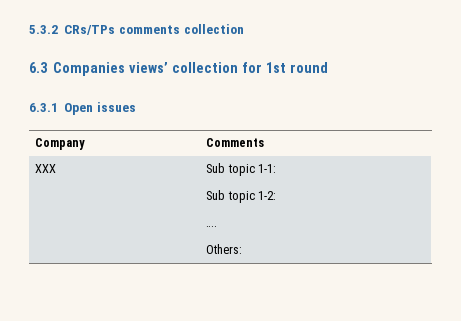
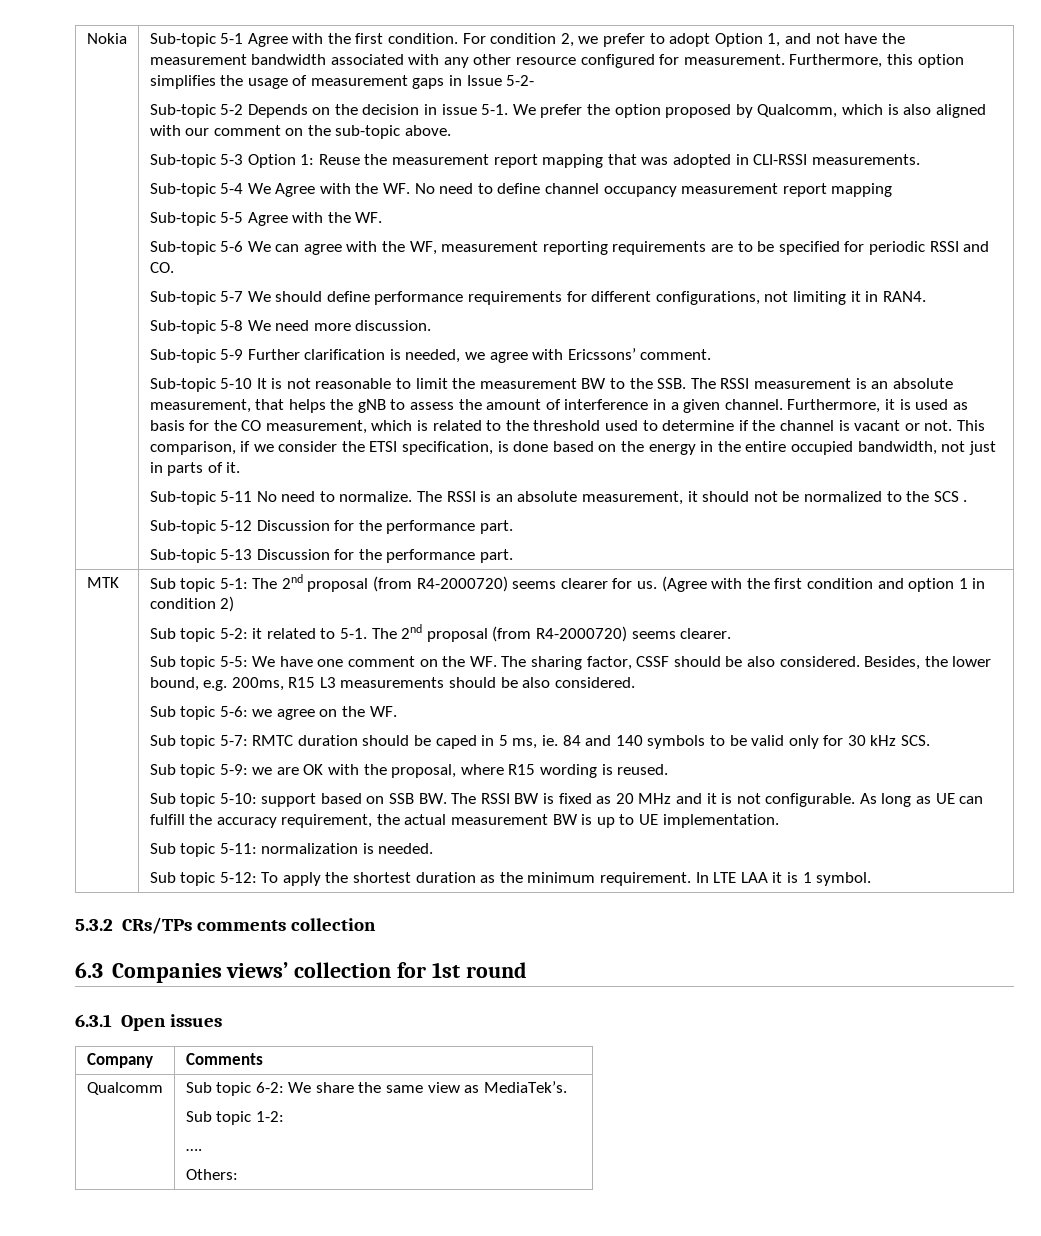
+ Nokia | Sub-topic 5-1 Agree with the first condition. For condition 2, we prefer to adopt Option 1, and not have the measurement bandwidth associated with any other resource configured for measurement. Furthermore, this option simplifies the usage of measurement gaps in Issue 5-2-
+ Sub-topic 5-2 Depends on the decision in issue 5-1. We prefer the option proposed by Qualcomm, which is also aligned with our comment on the sub-topic above.
+ Sub-topic 5-3 Option 1: Reuse the measurement report mapping that was adopted in CLI-RSSI measurements.
+ Sub-topic 5-4 We Agree with the WF. No need to define channel occupancy measurement report mapping
+ Sub-topic 5-5 Agree with the WF.
+ Sub-topic 5-6 We can agree with the WF, measurement reporting requirements are to be specified for periodic RSSI and CO.
+ Sub-topic 5-7 We should define performance requirements for different configurations, not limiting it in RAN4.
+ Sub-topic 5-8 We need more discussion.
+ Sub-topic 5-9 Further clarification is needed, we agree with Ericssons’ comment.
+ Sub-topic 5-10 It is not reasonable to limit the measurement BW to the SSB. The RSSI measurement is an absolute measurement, that helps the gNB to assess the amount of interference in a given channel. Furthermore, it is used as basis for the CO measurement, which is related to the threshold used to determine if the channel is vacant or not. This comparison, if we consider the ETSI specification, is done based on the energy in the entire occupied bandwidth, not just in parts of it.
+ Sub-topic 5-11 No need to normalize. The RSSI is an absolute measurement, it should not be normalized to the SCS .
+ Sub-topic 5-12 Discussion for the performance part.
+ Sub-topic 5-13 Discussion for the performance part.
+ MTK | Sub topic 5-1: The 2nd proposal (from R4-2000720) seems clearer for us. (Agree with the first condition and option 1 in condition 2)
+ Sub topic 5-2: it related to 5-1. The 2nd proposal (from R4-2000720) seems clearer.
+ Sub topic 5-5: We have one comment on the WF. The sharing factor, CSSF should be also considered. Besides, the lower bound, e.g. 200ms, R15 L3 measurements should be also considered.
+ Sub topic 5-6: we agree on the WF.
+ Sub topic 5-7: RMTC duration should be caped in 5 ms, ie. 84 and 140 symbols to be valid only for 30 kHz SCS.
+ Sub topic 5-9: we are OK with the proposal, where R15 wording is reused.
+ Sub topic 5-10: support based on SSB BW. The RSSI BW is fixed as 20 MHz and it is not configurable. As long as UE can fulfill the accuracy requirement, the actual measurement BW is up to UE implementation.
+ Sub topic 5-11: normalization is needed.
+ Sub topic 5-12: To apply the shortest duration as the minimum requirement. In LTE LAA it is 1 symbol.
- XXX | Sub topic 1-1:
+ Qualcomm | Sub topic 6-2: We share the same view as MediaTek’s.

